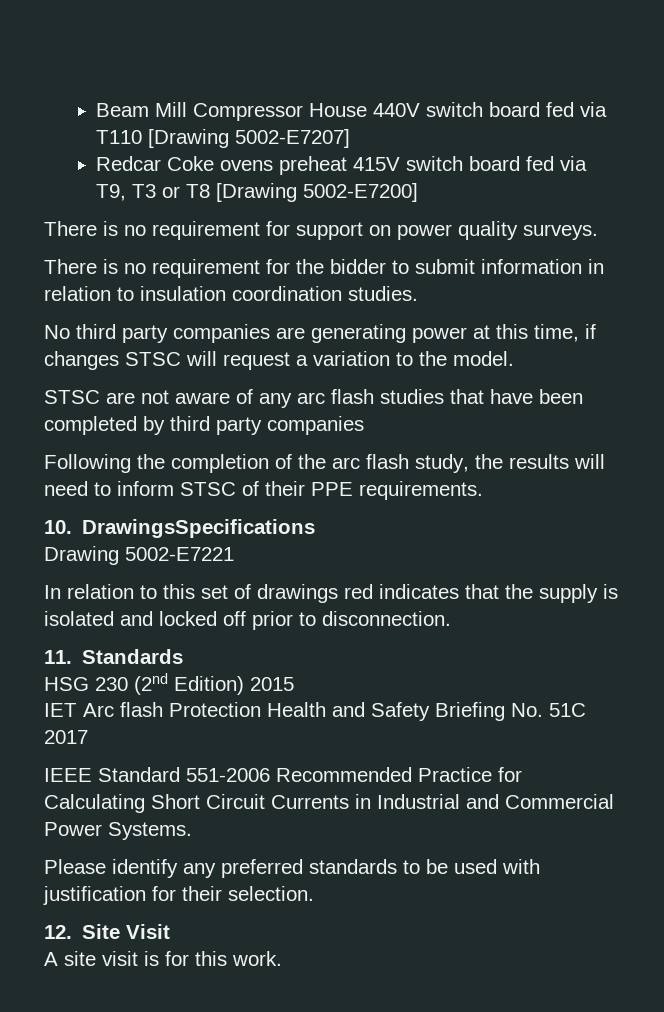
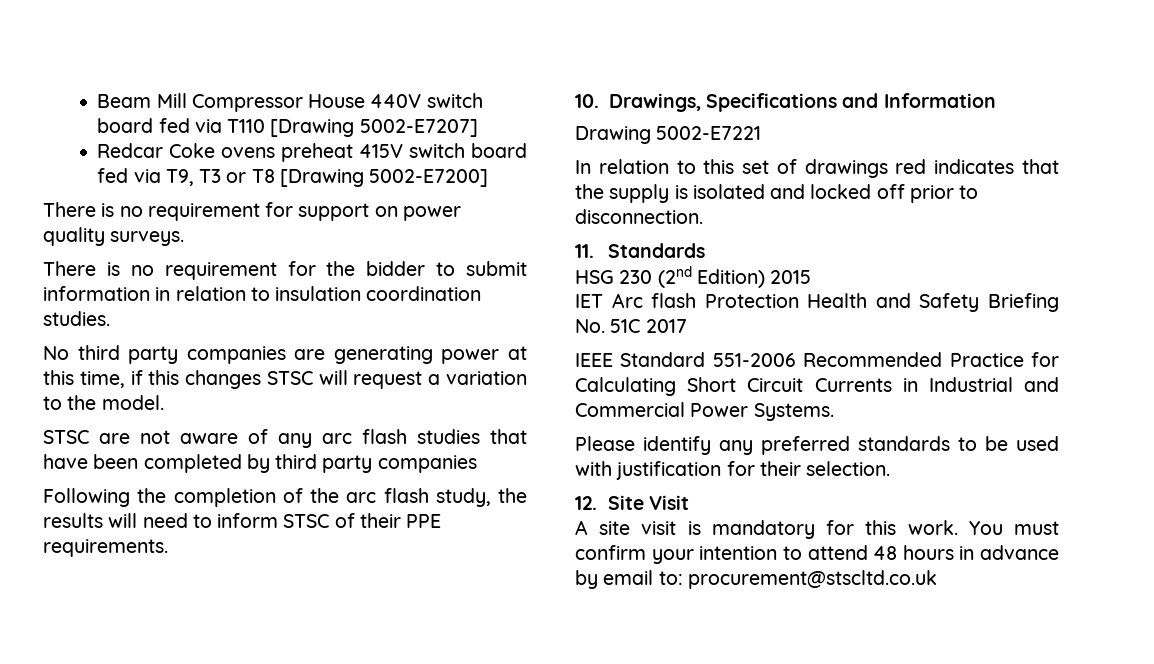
- No third party companies are generating power at this time, if changes STSC will request a variation to the model.
+ No third party companies are generating power at this time, if this changes STSC will request a variation to the model.
- 10. DrawingsSpecifications
+ 10. Drawings, Specifications and Information
- A site visit is for this work.
+ A site visit is mandatory for this work.
+ You must confirm your intention to attend 48 hours in advance by email to: procurement@stscltd.co.uk

